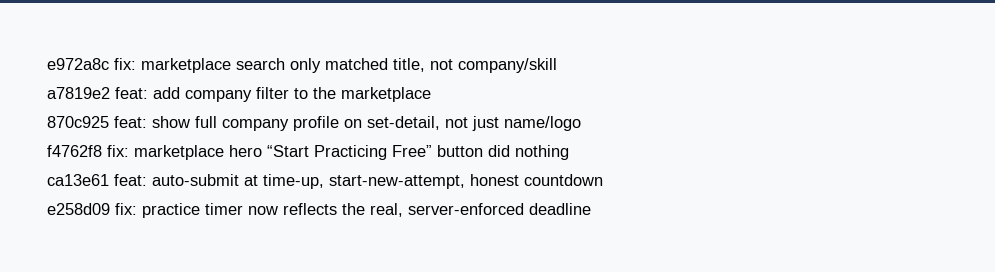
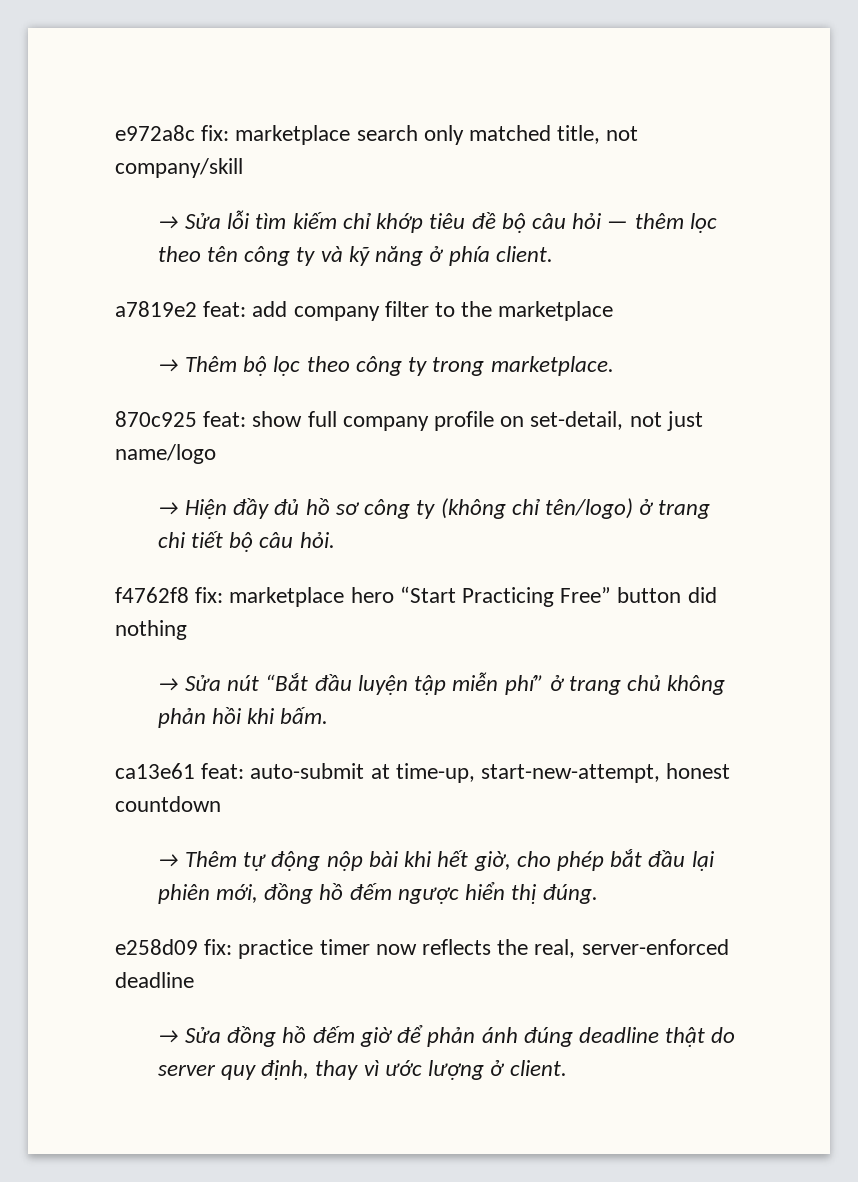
+ → Sửa lỗi tìm kiếm chỉ khớp tiêu đề bộ câu hỏi — thêm lọc theo tên công ty và kỹ năng ở phía client.
+ → Thêm bộ lọc theo công ty trong marketplace.
+ → Hiện đầy đủ hồ sơ công ty (không chỉ tên/logo) ở trang chi tiết bộ câu hỏi.
+ → Sửa nút “Bắt đầu luyện tập miễn phí” ở trang chủ không phản hồi khi bấm.
+ → Thêm tự động nộp bài khi hết giờ, cho phép bắt đầu lại phiên mới, đồng hồ đếm ngược hiển thị đúng.
+ → Sửa đồng hồ đếm giờ để phản ánh đúng deadline thật do server quy định, thay vì ước lượng ở client.

